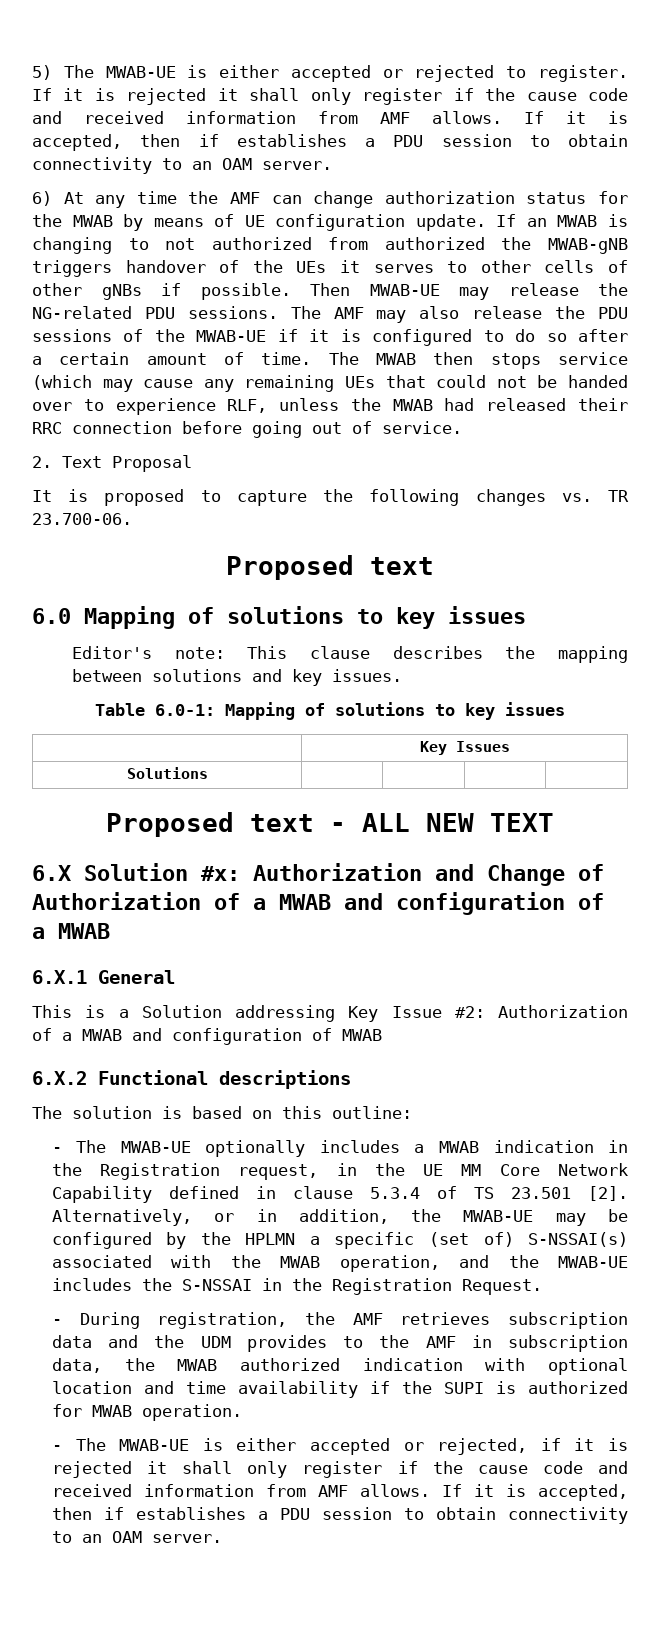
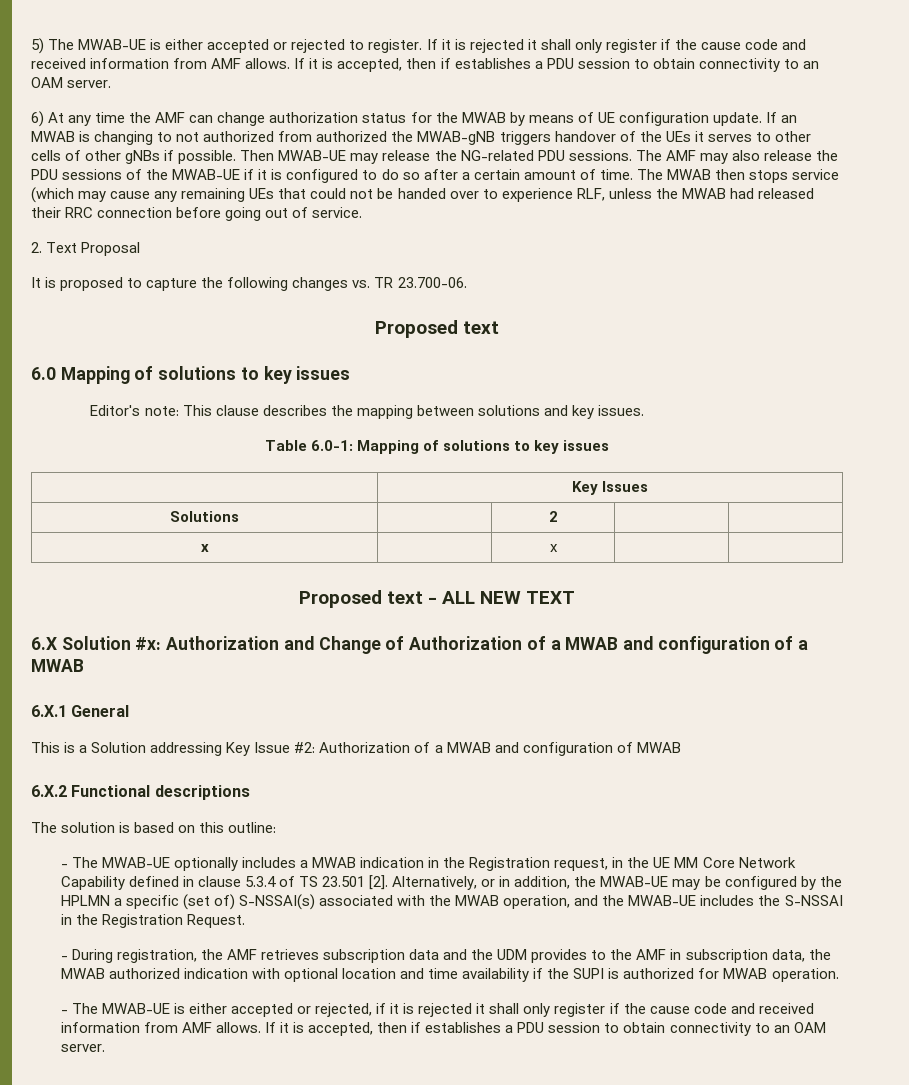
- Solutions | | | |
+ Solutions | | 2 | |
+ x | | x | |

